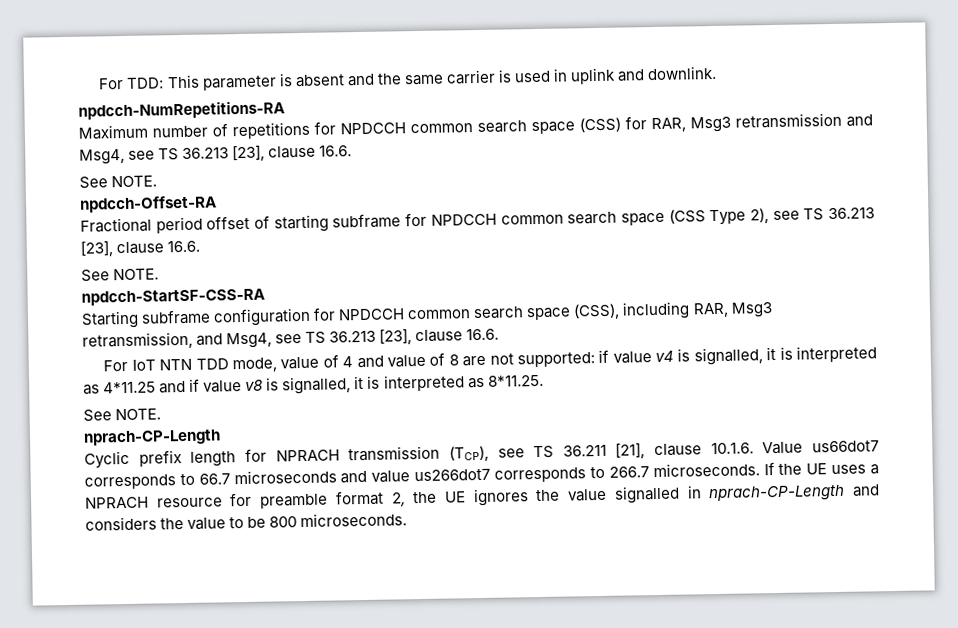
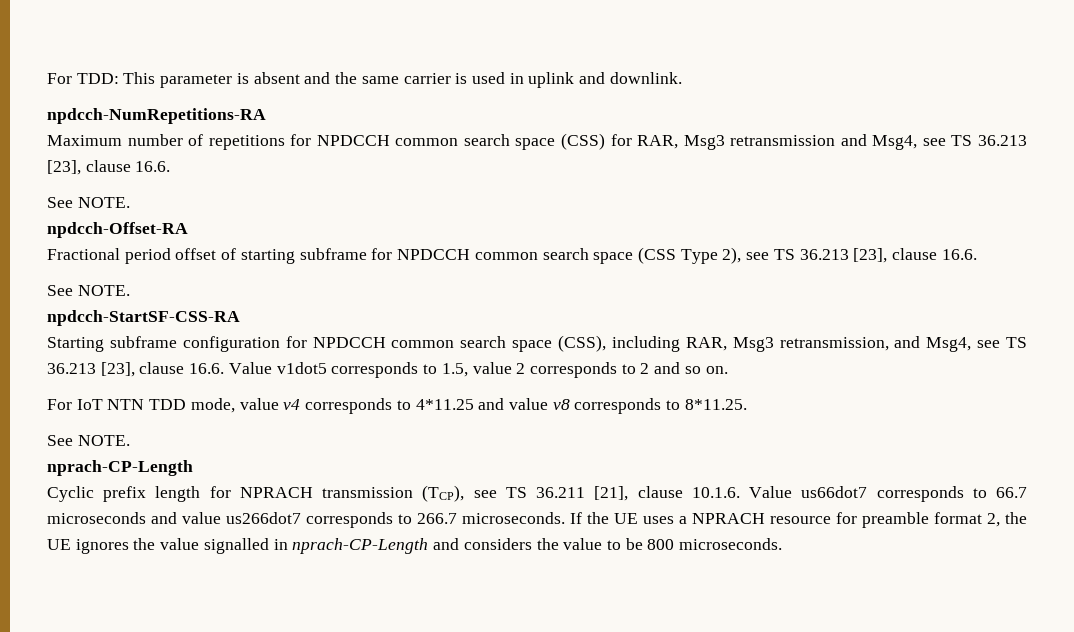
- Starting subframe configuration for NPDCCH common search space (CSS), including RAR, Msg3 retransmission, and Msg4, see TS 36.213 [23], clause 16.6.
+ Starting subframe configuration for NPDCCH common search space (CSS), including RAR, Msg3 retransmission, and Msg4, see TS 36.213 [23], clause 16.6. Value v1dot5 corresponds to 1.5, value 2 corresponds to 2 and so on.
- For IoT NTN TDD mode, value of 4 and value of 8 are not supported: if value v4 is signalled, it is interpreted as 4*11.25 and if value v8 is signalled, it is interpreted as 8*11.25.
+ For IoT NTN TDD mode, value v4 corresponds to 4*11.25 and value v8 corresponds to 8*11.25.

